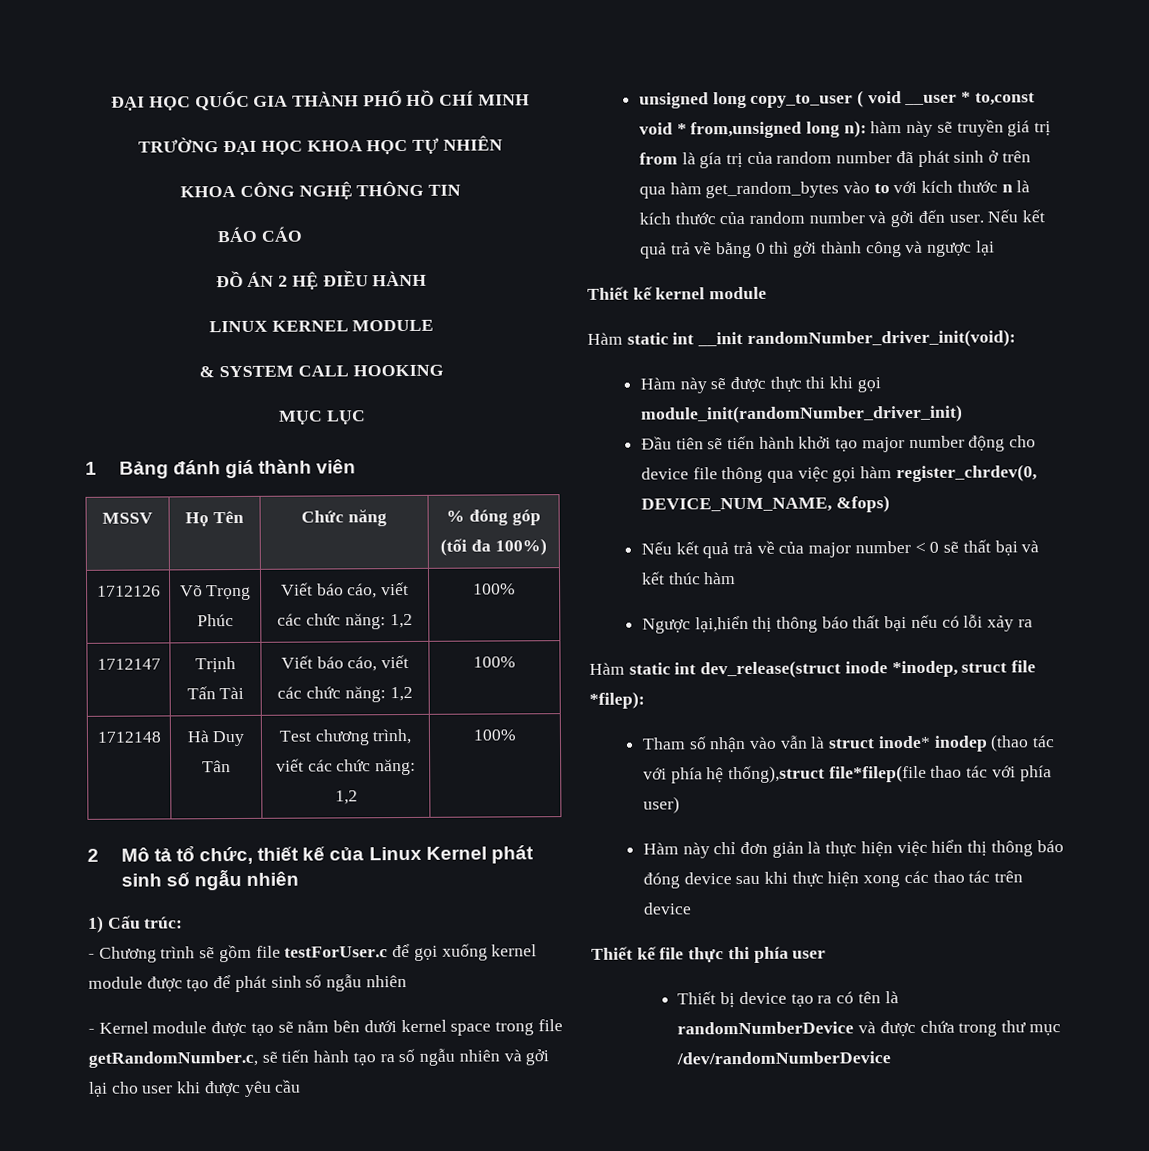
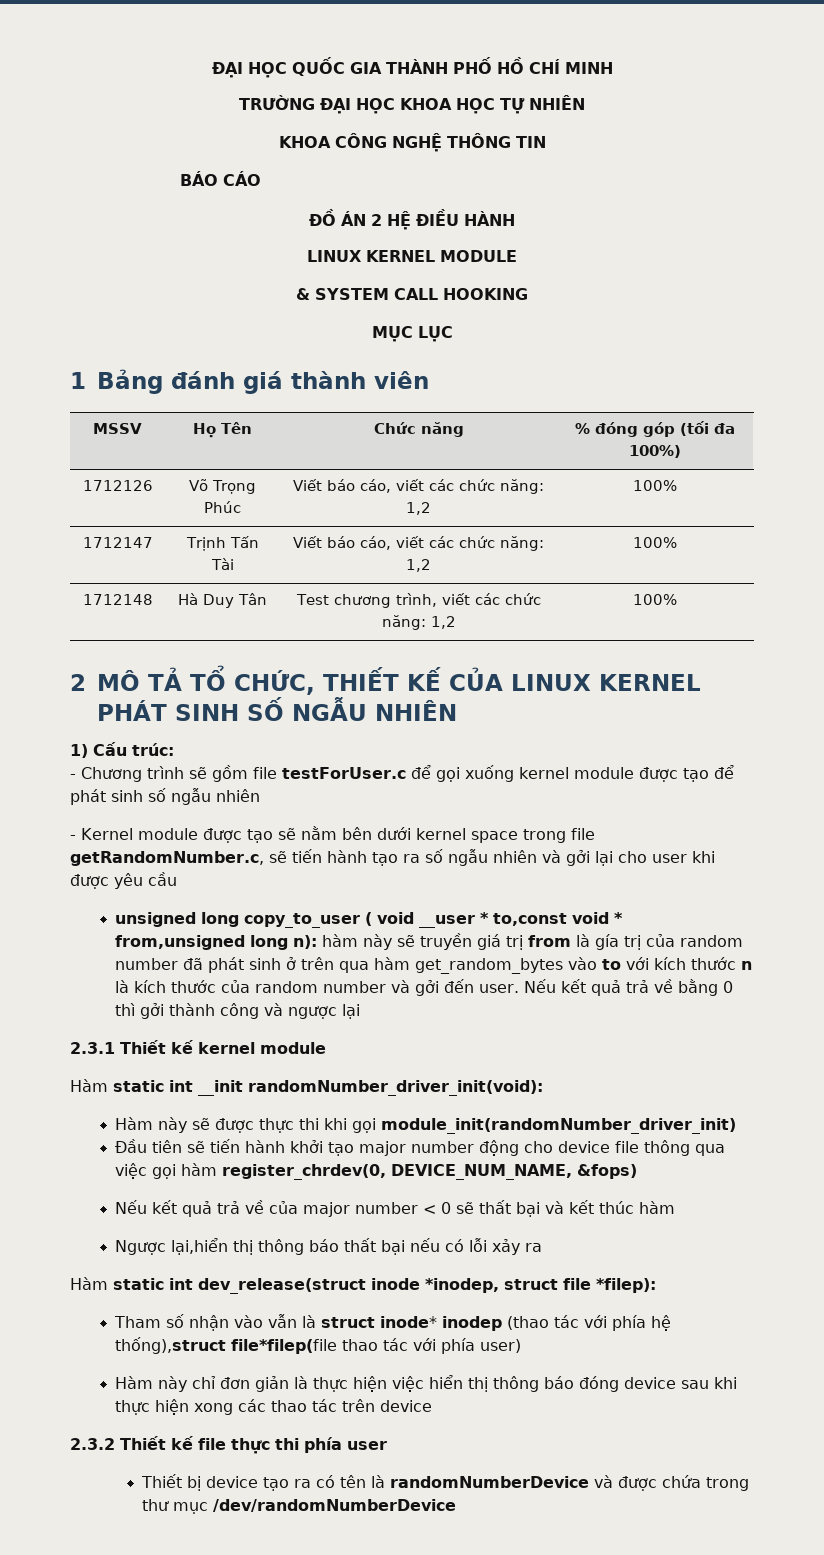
- 2 Mô tả tổ chức, thiết kế của Linux Kernel phát sinh số ngẫu nhiên
+ 2 MÔ TẢ TỔ CHỨC, THIẾT KẾ CỦA LINUX KERNEL PHÁT SINH SỐ NGẪU NHIÊN
- Thiết kế kernel module
+ 2.3.1 Thiết kế kernel module
- Thiết kế file thực thi phía user
+ 2.3.2 Thiết kế file thực thi phía user

